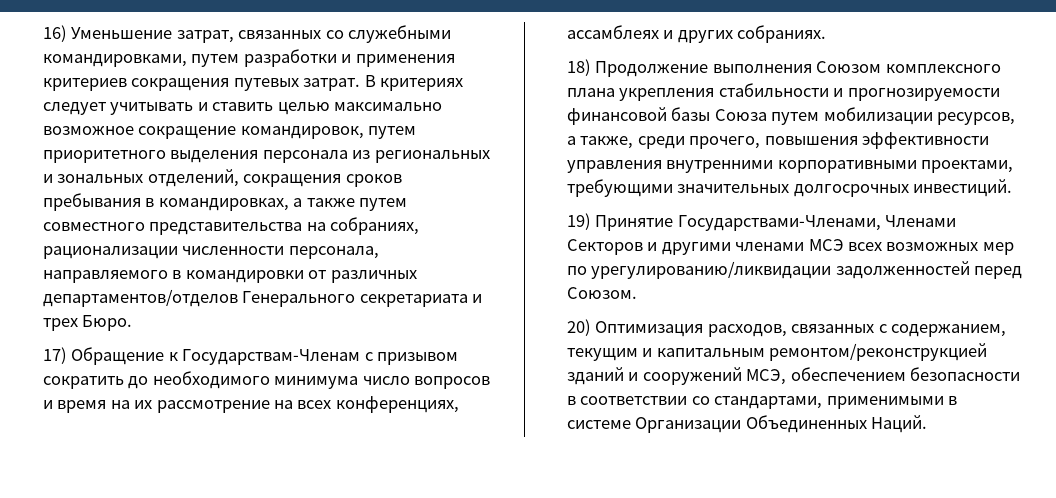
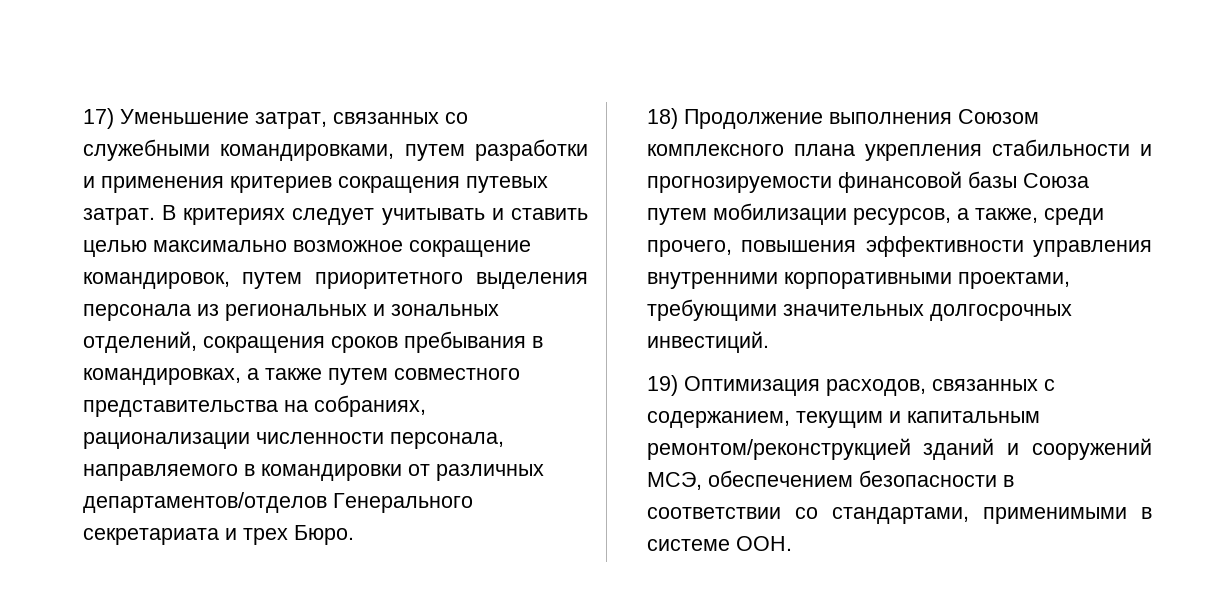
- 16) Уменьшение затрат, связанных со служебными командировками, путем разработки и применения критериев сокращения путевых затрат.
+ 17) Уменьшение затрат, связанных со служебными командировками, путем разработки и применения критериев сокращения путевых затрат.
- 17) Обращение к Государствам-Членам с призывом сократить до необходимого минимума число вопросов и время на их рассмотрение на всех конференциях, ассамблеях и других собраниях.
- 19) Принятие Государствами-Членами, Членами Секторов и другими членами МСЭ всех возможных мер по урегулированию/ликвидации задолженностей перед Союзом.
- 20) Оптимизация расходов, связанных с содержанием, текущим и капитальным ремонтом/реконструкцией зданий и сооружений МСЭ, обеспечением безопасности в соответствии со стандартами, применимыми в системе Организации Объединенных Наций.
+ 19) Оптимизация расходов, связанных с содержанием, текущим и капитальным ремонтом/реконструкцией зданий и сооружений МСЭ, обеспечением безопасности в соответствии со стандартами, применимыми в системе ООН.

